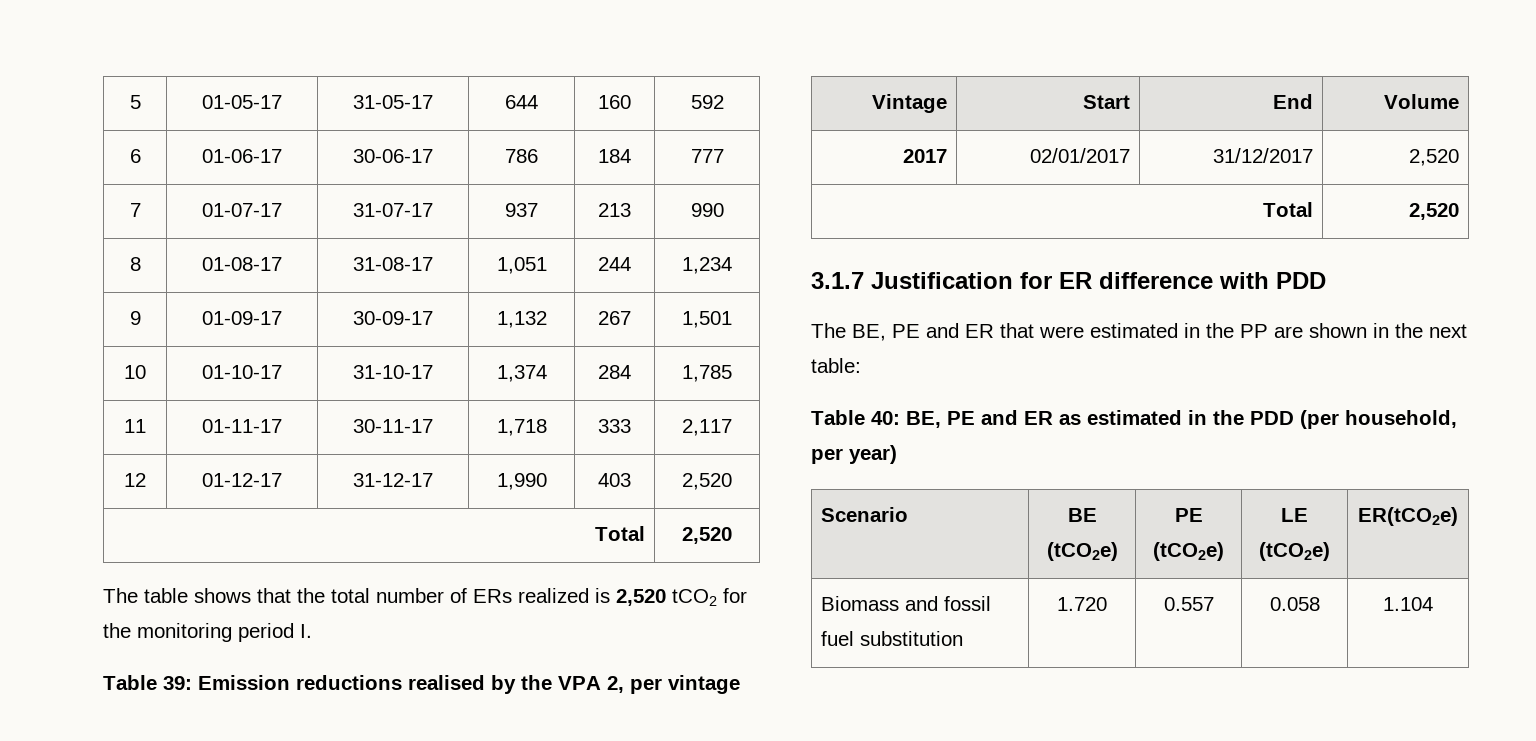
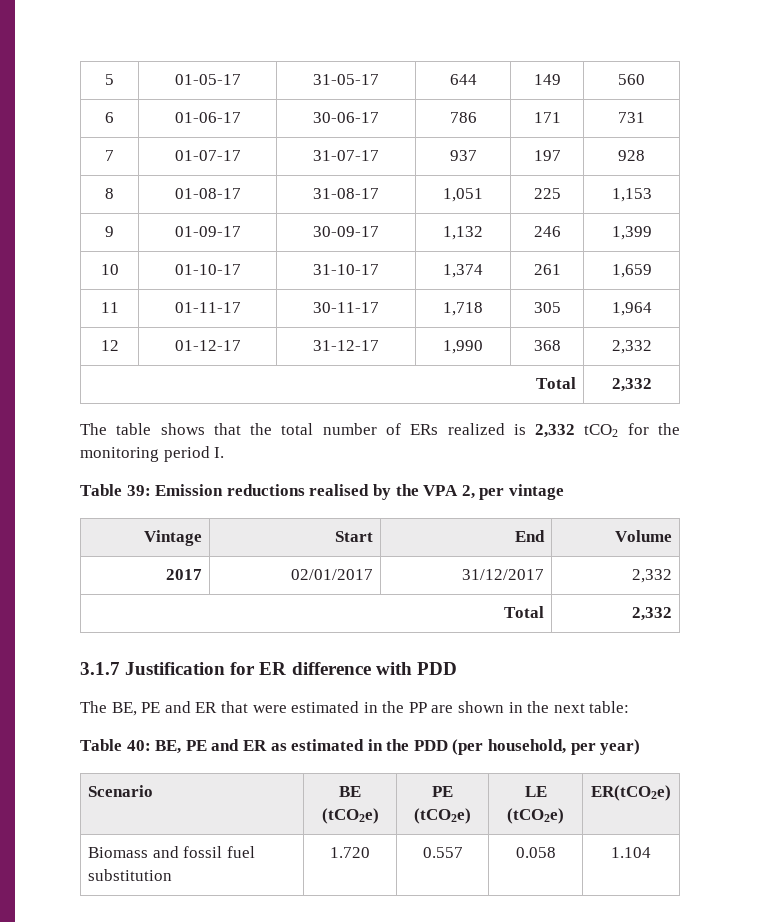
- 5 | 01-05-17 | 31-05-17 | 644 | 160 | 592
+ 5 | 01-05-17 | 31-05-17 | 644 | 149 | 560
- 6 | 01-06-17 | 30-06-17 | 786 | 184 | 777
+ 6 | 01-06-17 | 30-06-17 | 786 | 171 | 731
- 7 | 01-07-17 | 31-07-17 | 937 | 213 | 990
+ 7 | 01-07-17 | 31-07-17 | 937 | 197 | 928
- 8 | 01-08-17 | 31-08-17 | 1,051 | 244 | 1,234
+ 8 | 01-08-17 | 31-08-17 | 1,051 | 225 | 1,153
- 9 | 01-09-17 | 30-09-17 | 1,132 | 267 | 1,501
+ 9 | 01-09-17 | 30-09-17 | 1,132 | 246 | 1,399
- 10 | 01-10-17 | 31-10-17 | 1,374 | 284 | 1,785
+ 10 | 01-10-17 | 31-10-17 | 1,374 | 261 | 1,659
- 11 | 01-11-17 | 30-11-17 | 1,718 | 333 | 2,117
+ 11 | 01-11-17 | 30-11-17 | 1,718 | 305 | 1,964
- 12 | 01-12-17 | 31-12-17 | 1,990 | 403 | 2,520
- Total | 2,520
+ 12 | 01-12-17 | 31-12-17 | 1,990 | 368 | 2,332
+ Total | 2,332
- The table shows that the total number of ERs realized is 2,520 tCO2 for the monitoring period I.
+ The table shows that the total number of ERs realized is 2,332 tCO2 for the monitoring period I.
- 2017 | 02/01/2017 | 31/12/2017 | 2,520
- Total | 2,520
+ 2017 | 02/01/2017 | 31/12/2017 | 2,332
+ Total | 2,332

